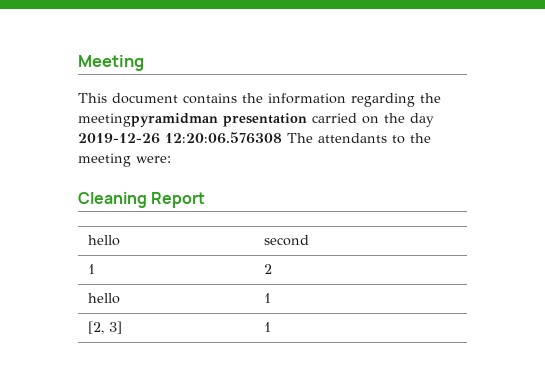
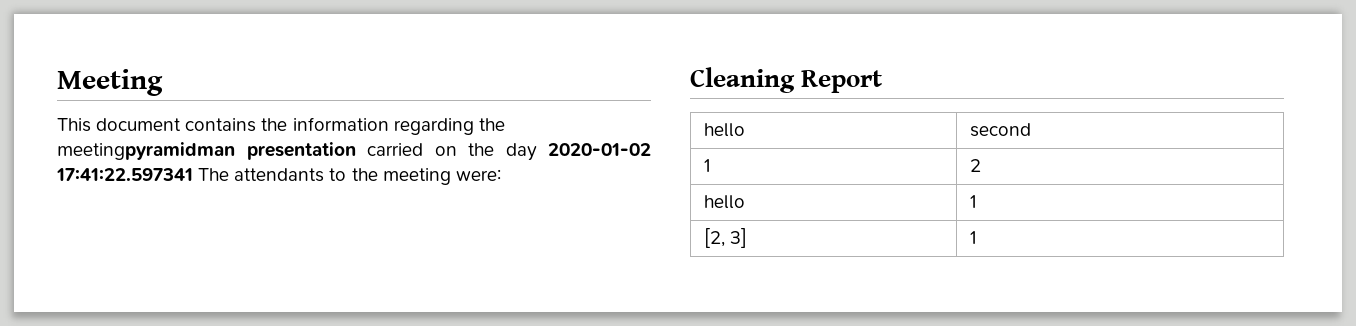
- This document contains the information regarding the meetingpyramidman presentation carried on the day 2019-12-26 12:20:06.576308 The attendants to the meeting were:
+ This document contains the information regarding the meetingpyramidman presentation carried on the day 2020-01-02 17:41:22.597341 The attendants to the meeting were:

